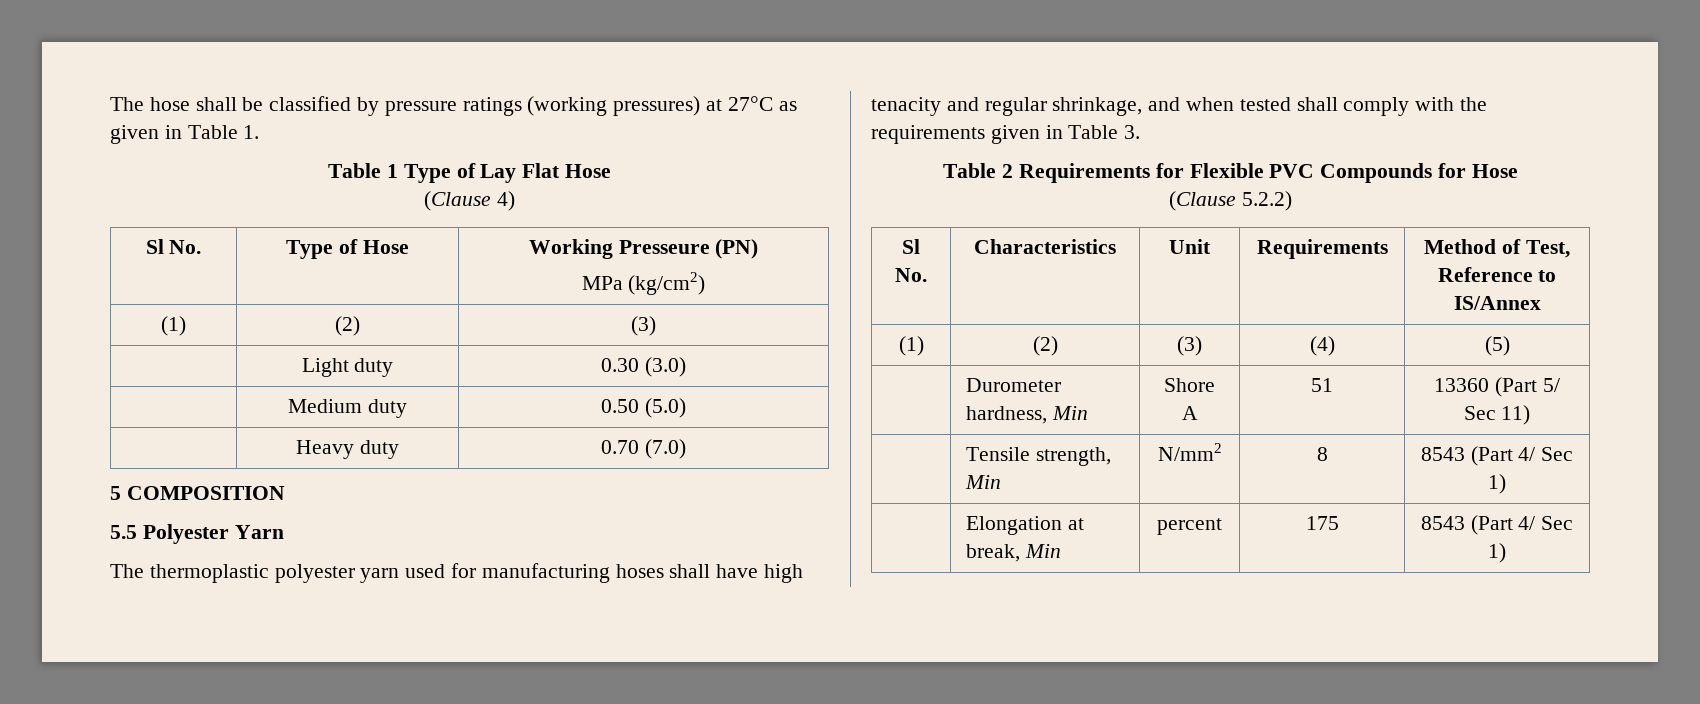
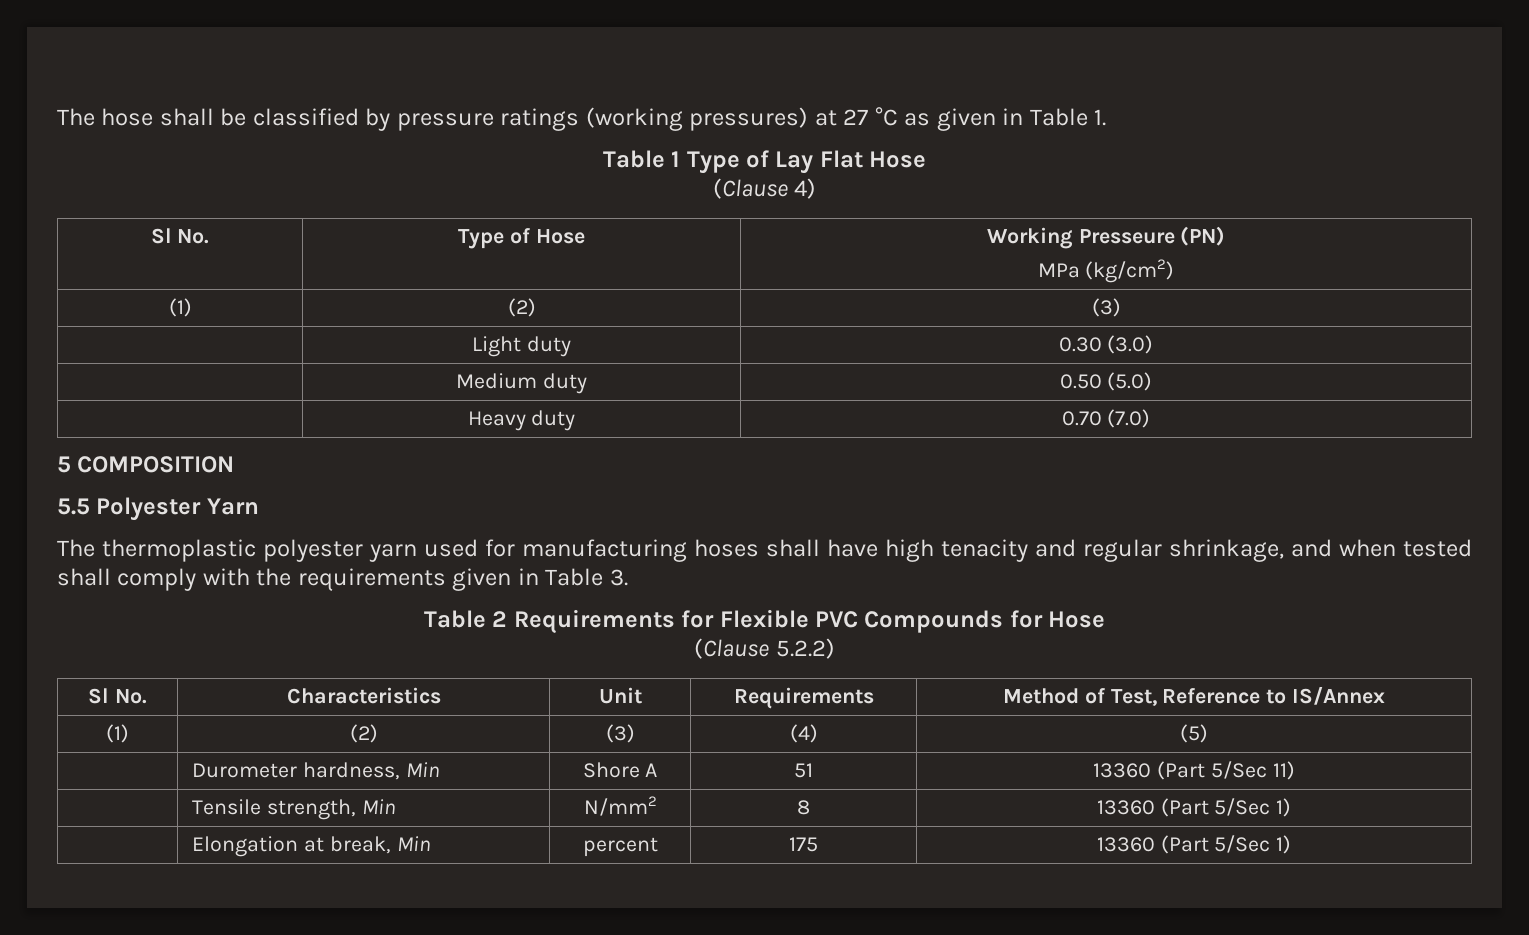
- The hose shall be classified by pressure ratings (working pressures) at 27°C as given in Table 1.
+ The hose shall be classified by pressure ratings (working pressures) at 27 °C as given in Table 1.
- | Durometer hardness, Min | Shore A | 51 | 13360 (Part 5/ Sec 11)
+ | Durometer hardness, Min | Shore A | 51 | 13360 (Part 5/Sec 11)
- | Tensile strength, Min | N/mm2 | 8 | 8543 (Part 4/ Sec 1)
+ | Tensile strength, Min | N/mm2 | 8 | 13360 (Part 5/Sec 1)
- | Elongation at break, Min | percent | 175 | 8543 (Part 4/ Sec 1)
+ | Elongation at break, Min | percent | 175 | 13360 (Part 5/Sec 1)

